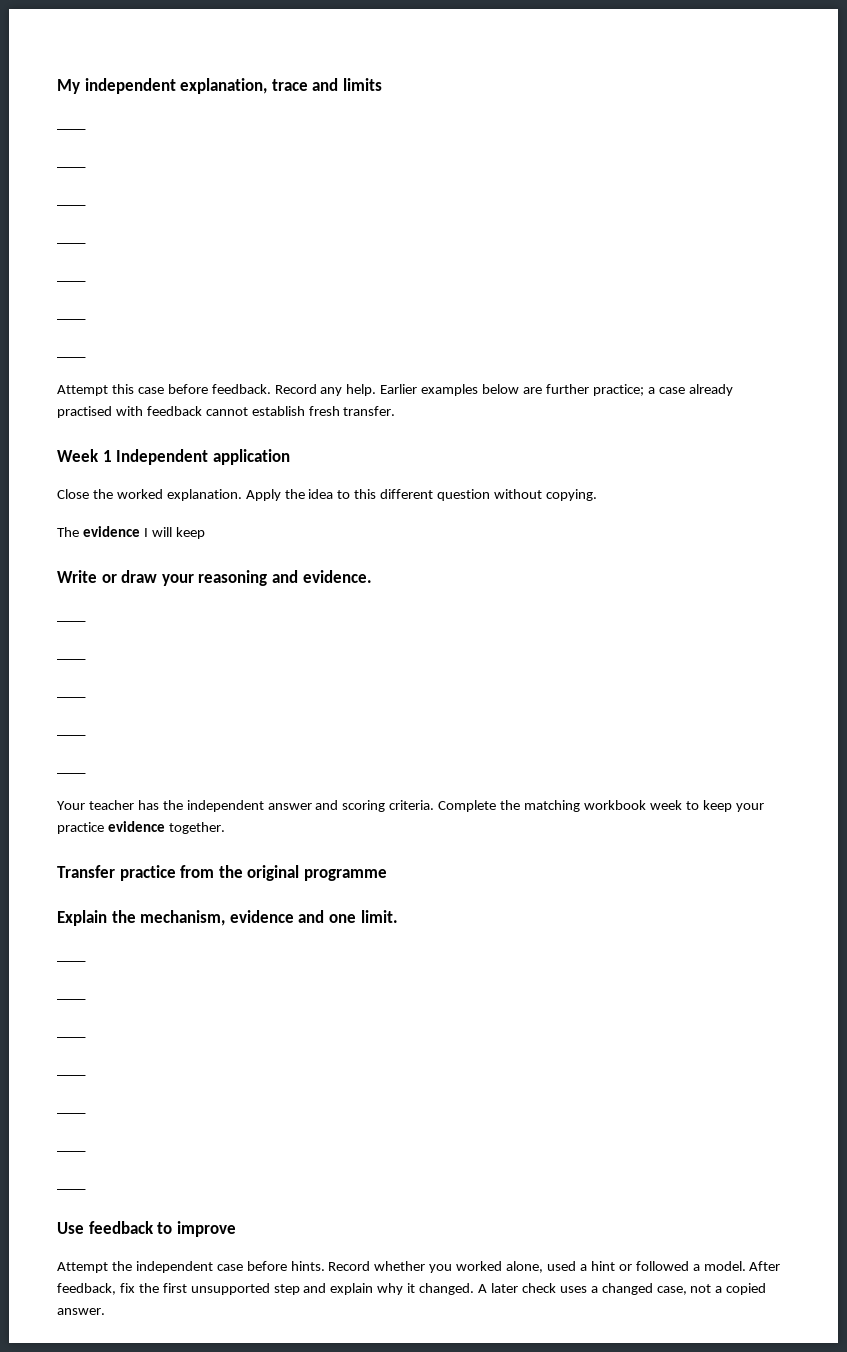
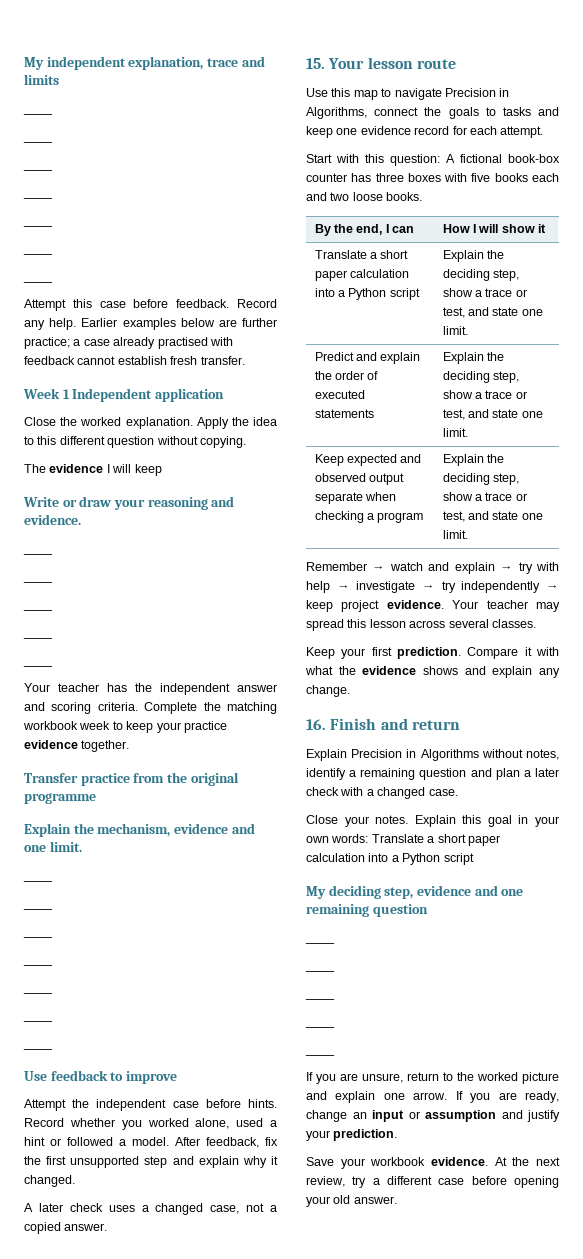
- After feedback, fix the first unsupported step and explain why it changed. A later check uses a changed case, not a copied answer.
+ After feedback, fix the first unsupported step and explain why it changed.
+ A later check uses a changed case, not a copied answer.
+ 15. Your lesson route
+ Use this map to navigate Precision in Algorithms, connect the goals to tasks and keep one evidence record for each attempt.
+ Start with this question: A fictional book-box counter has three boxes with five books each and two loose books.
+ By the end, I can | How I will show it
+ Translate a short paper calculation into a Python script | Explain the deciding step, show a trace or test, and state one limit.
+ Predict and explain the order of executed statements | Explain the deciding step, show a trace or test, and state one limit.
+ Keep expected and observed output separate when checking a program | Explain the deciding step, show a trace or test, and state one limit.
+ Remember → watch and explain → try with help → investigate → try independently → keep project evidence. Your teacher may spread this lesson across several classes.
+ Keep your first prediction. Compare it with what the evidence shows and explain any change.
+ 16. Finish and return
+ Explain Precision in Algorithms without notes, identify a remaining question and plan a later check with a changed case.
+ Close your notes. Explain this goal in your own words: Translate a short paper calculation into a Python script
+ My deciding step, evidence and one remaining question
+ ____
+ ____
+ ____
+ ____
+ ____
+ If you are unsure, return to the worked picture and explain one arrow. If you are ready, change an input or assumption and justify your prediction.
+ Save your workbook evidence. At the next review, try a different case before opening your old answer.

